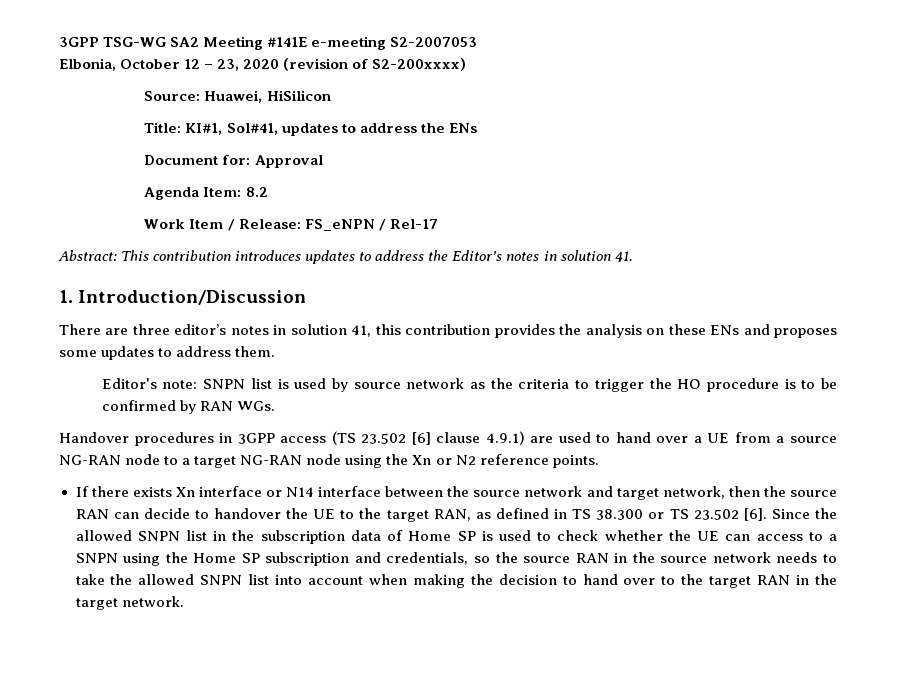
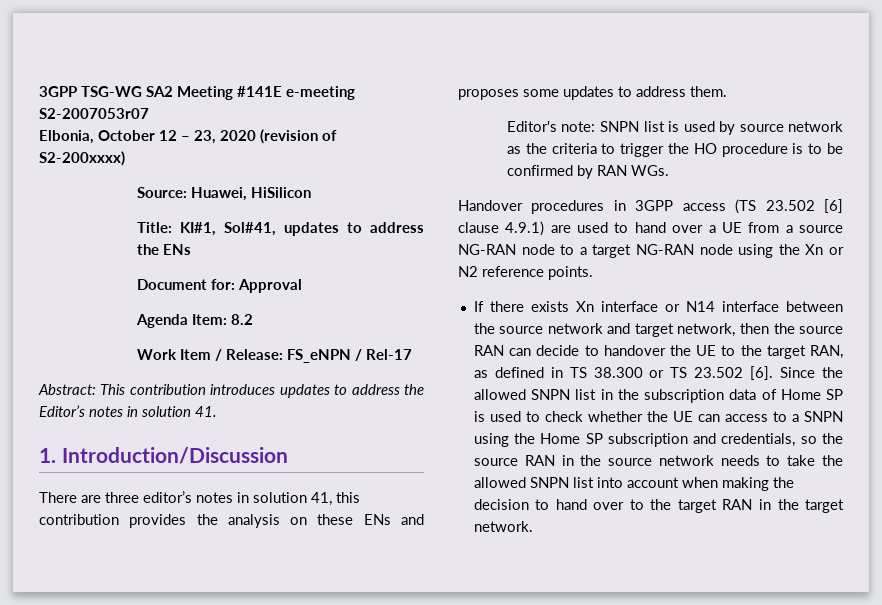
- 3GPP TSG-WG SA2 Meeting #141E e-meeting S2-2007053
+ 3GPP TSG-WG SA2 Meeting #141E e-meeting S2-2007053r07

